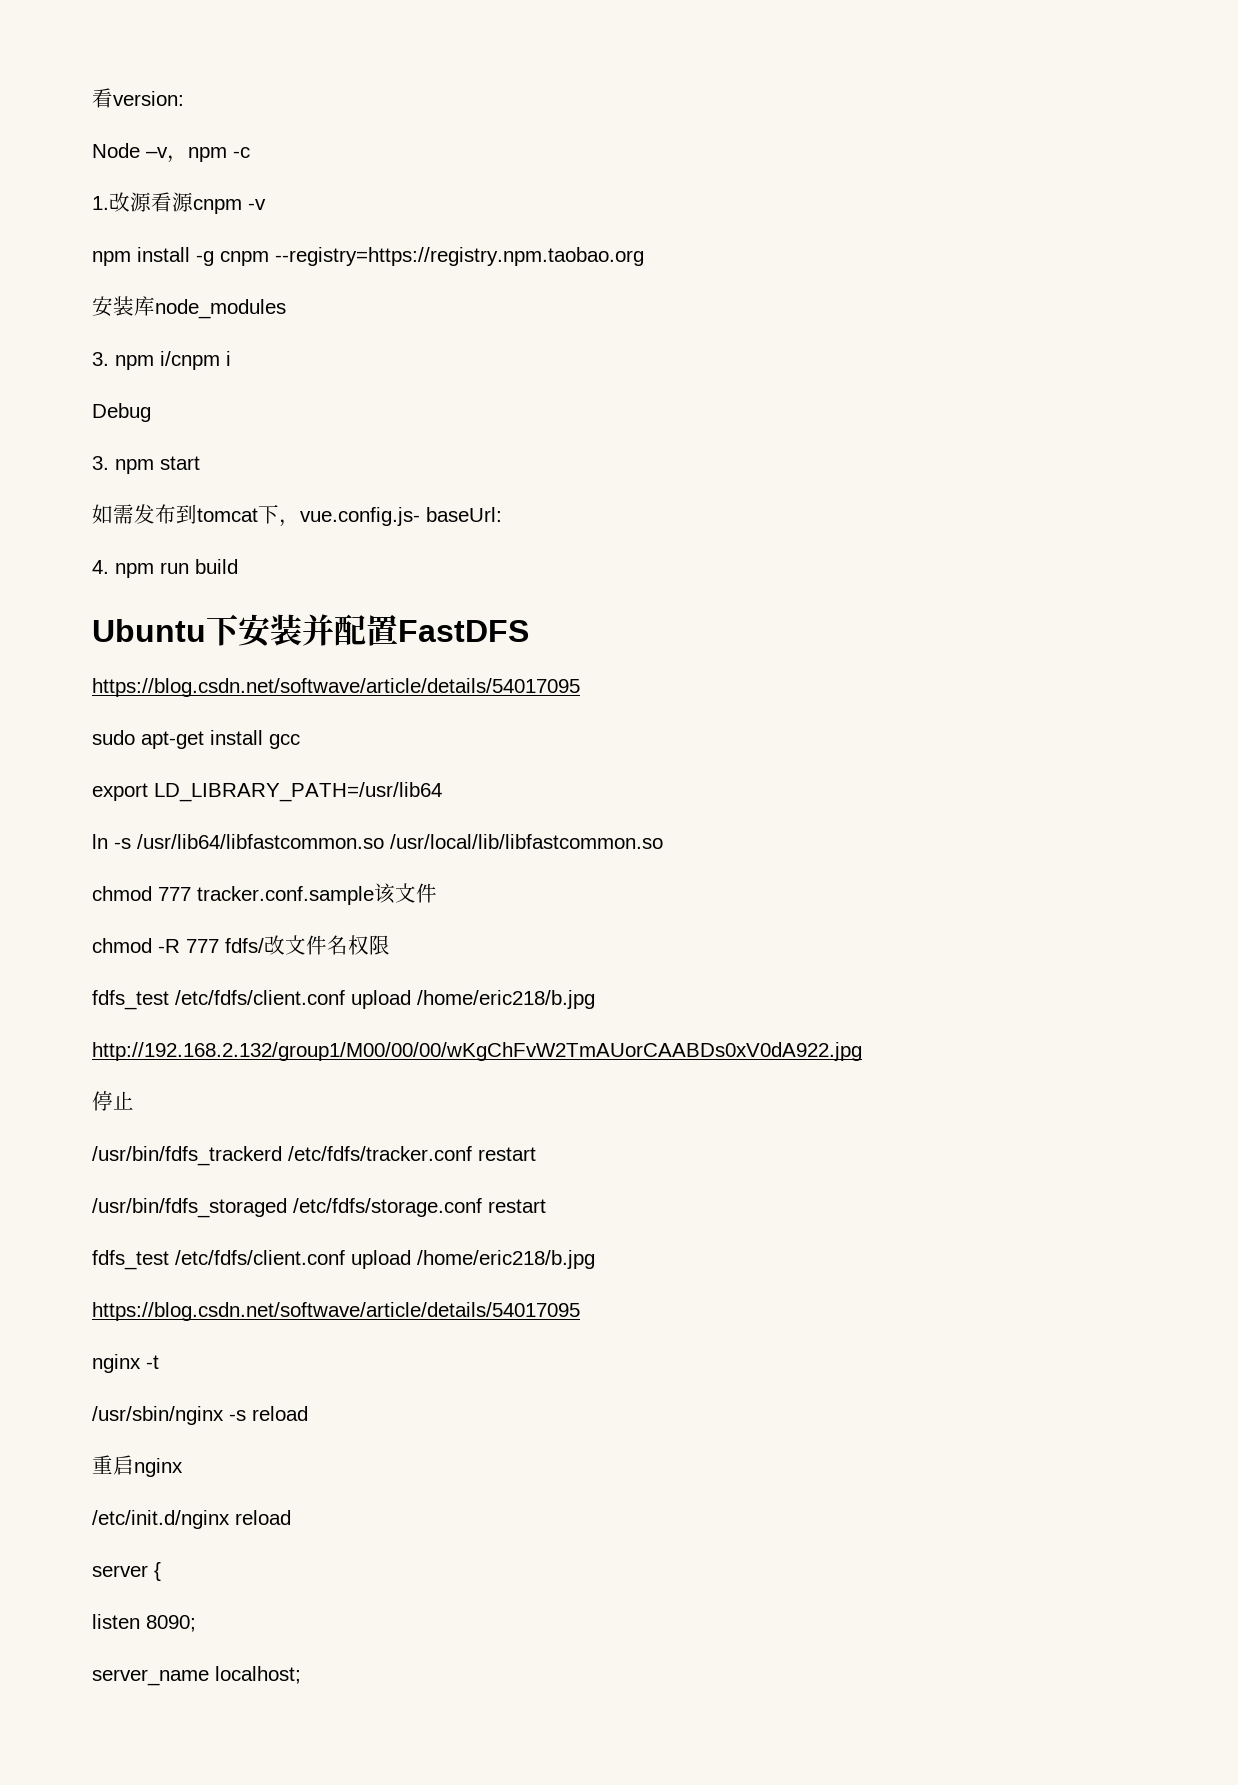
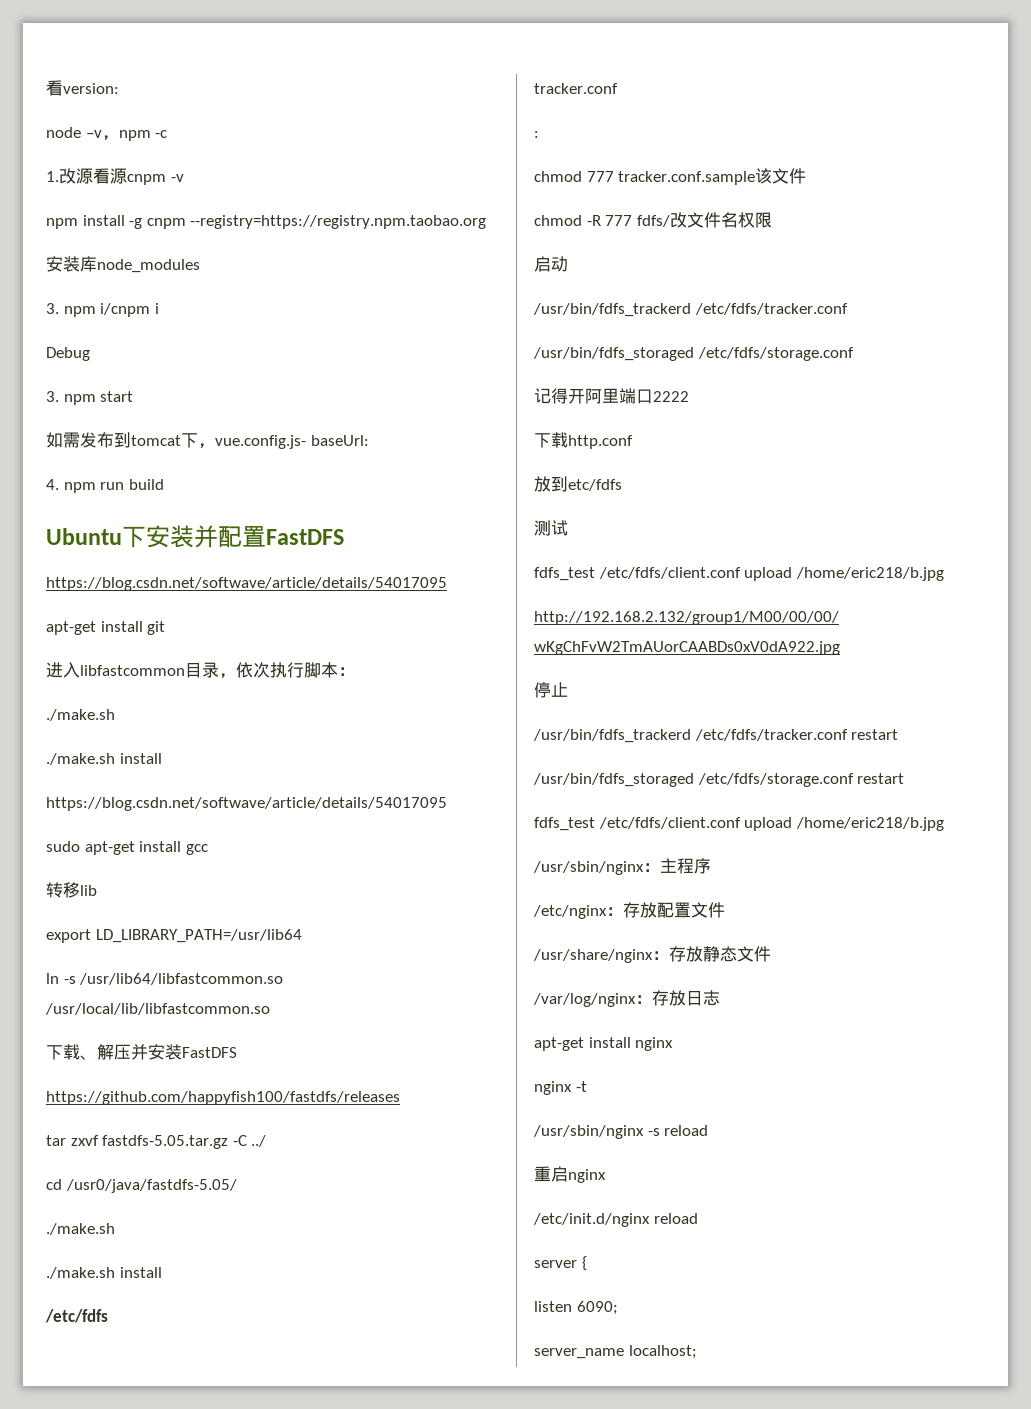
- Node –v，npm -c
+ node –v，npm -c
+ apt-get install git
+ 进入libfastcommon目录，依次执行脚本：
+ ./make.sh
+ ./make.sh install
+ https://blog.csdn.net/softwave/article/details/54017095
+ 转移lib
+ 下载、解压并安装FastDFS
+ https://github.com/happyfish100/fastdfs/releases
+ tar zxvf fastdfs-5.05.tar.gz -C ../
+ cd /usr0/java/fastdfs-5.05/
+ ./make.sh
+ ./make.sh install
+ /etc/fdfs
+ tracker.conf
+ :
+ 启动
+ /usr/bin/fdfs_trackerd /etc/fdfs/tracker.conf
+ /usr/bin/fdfs_storaged /etc/fdfs/storage.conf
+ 记得开阿里端口2222
+ 下载http.conf
+ 放到etc/fdfs
+ 测试
  /usr/bin/fdfs_storaged /etc/fdfs/storage.conf restart
  fdfs_test /etc/fdfs/client.conf upload /home/eric218/b.jpg
- https://blog.csdn.net/softwave/article/details/54017095
+ /usr/sbin/nginx：主程序
+ /etc/nginx：存放配置文件
+ /usr/share/nginx：存放静态文件
+ /var/log/nginx：存放日志
+ apt-get install nginx
- listen 8090;
+ listen 6090;

